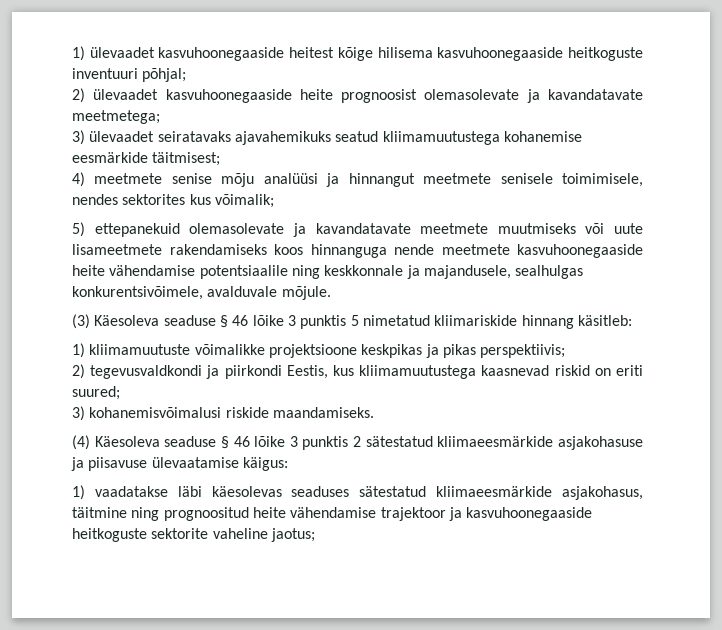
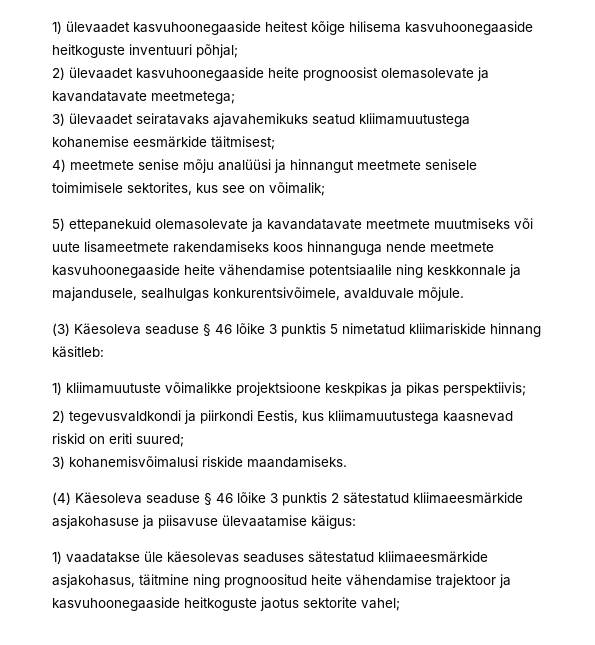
- 4) meetmete senise mõju analüüsi ja hinnangut meetmete senisele toimimisele, nendes sektorites kus võimalik;
+ 4) meetmete senise mõju analüüsi ja hinnangut meetmete senisele toimimisele sektorites, kus see on võimalik;
- 1) vaadatakse läbi käesolevas seaduses sätestatud kliimaeesmärkide asjakohasus, täitmine ning prognoositud heite vähendamise trajektoor ja kasvuhoonegaaside heitkoguste sektorite vaheline jaotus;
+ 1) vaadatakse üle käesolevas seaduses sätestatud kliimaeesmärkide asjakohasus, täitmine ning prognoositud heite vähendamise trajektoor ja kasvuhoonegaaside heitkoguste jaotus sektorite vahel;

